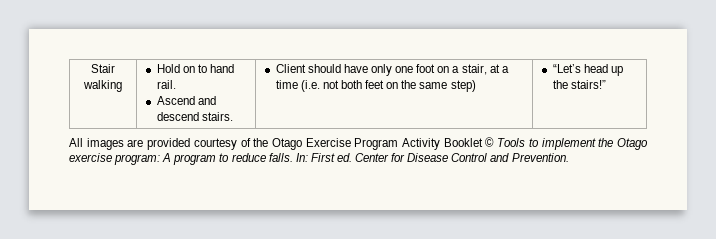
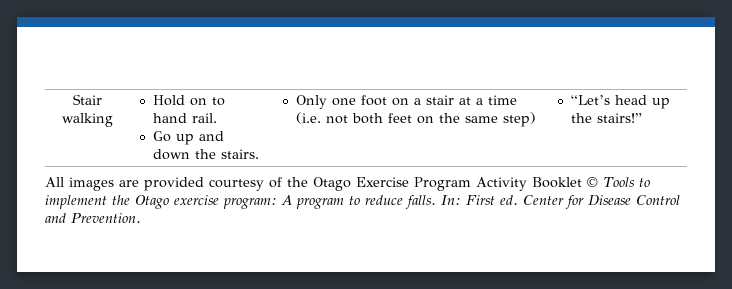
  Stair walking | Hold on to hand rail.
- Ascend and descend stairs. | Client should have only one foot on a stair, at a time (i.e. not both feet on the same step) | “Let’s head up the stairs!”
+ Go up and down the stairs. | Only one foot on a stair at a time (i.e. not both feet on the same step) | “Let’s head up the stairs!”

